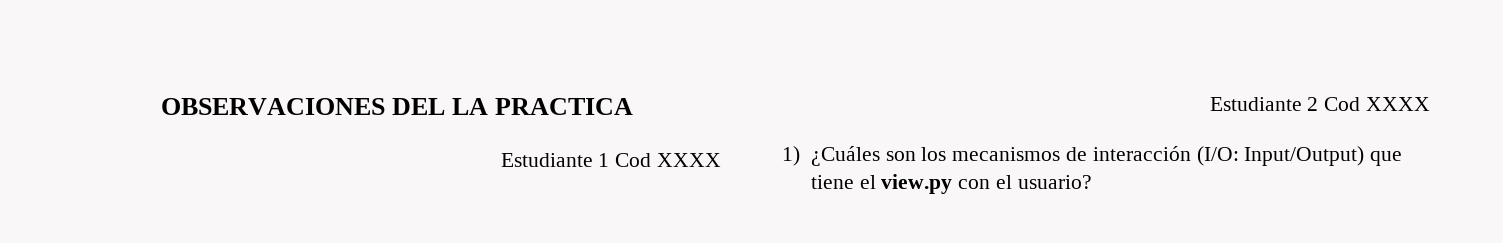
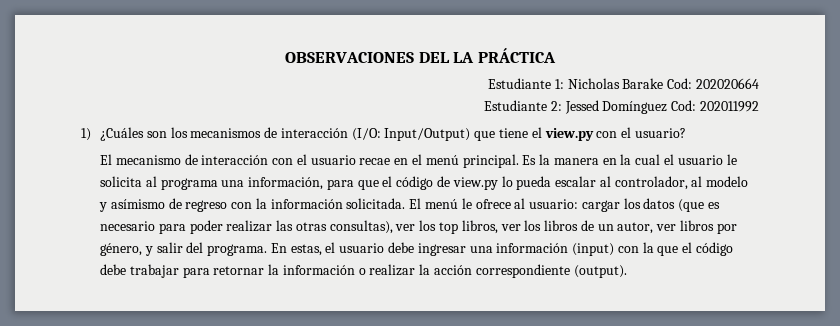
- OBSERVACIONES DEL LA PRACTICA
- Estudiante 1 Cod XXXX
- Estudiante 2 Cod XXXX
+ OBSERVACIONES DEL LA PRÁCTICA
+ Estudiante 1: Nicholas Barake Cod: 202020664
+ Estudiante 2: Jessed Domínguez Cod: 202011992
+ El mecanismo de interacción con el usuario recae en el menú principal. Es la manera en la cual el usuario le solicita al programa una información, para que el código de view.py lo pueda escalar al controlador, al modelo y asímismo de regreso con la información solicitada. El menú le ofrece al usuario: cargar los datos (que es necesario para poder realizar las otras consultas), ver los top libros, ver los libros de un autor, ver libros por género, y salir del programa. En estas, el usuario debe ingresar una información (input) con la que el código debe trabajar para retornar la información o realizar la acción correspondiente (output).

